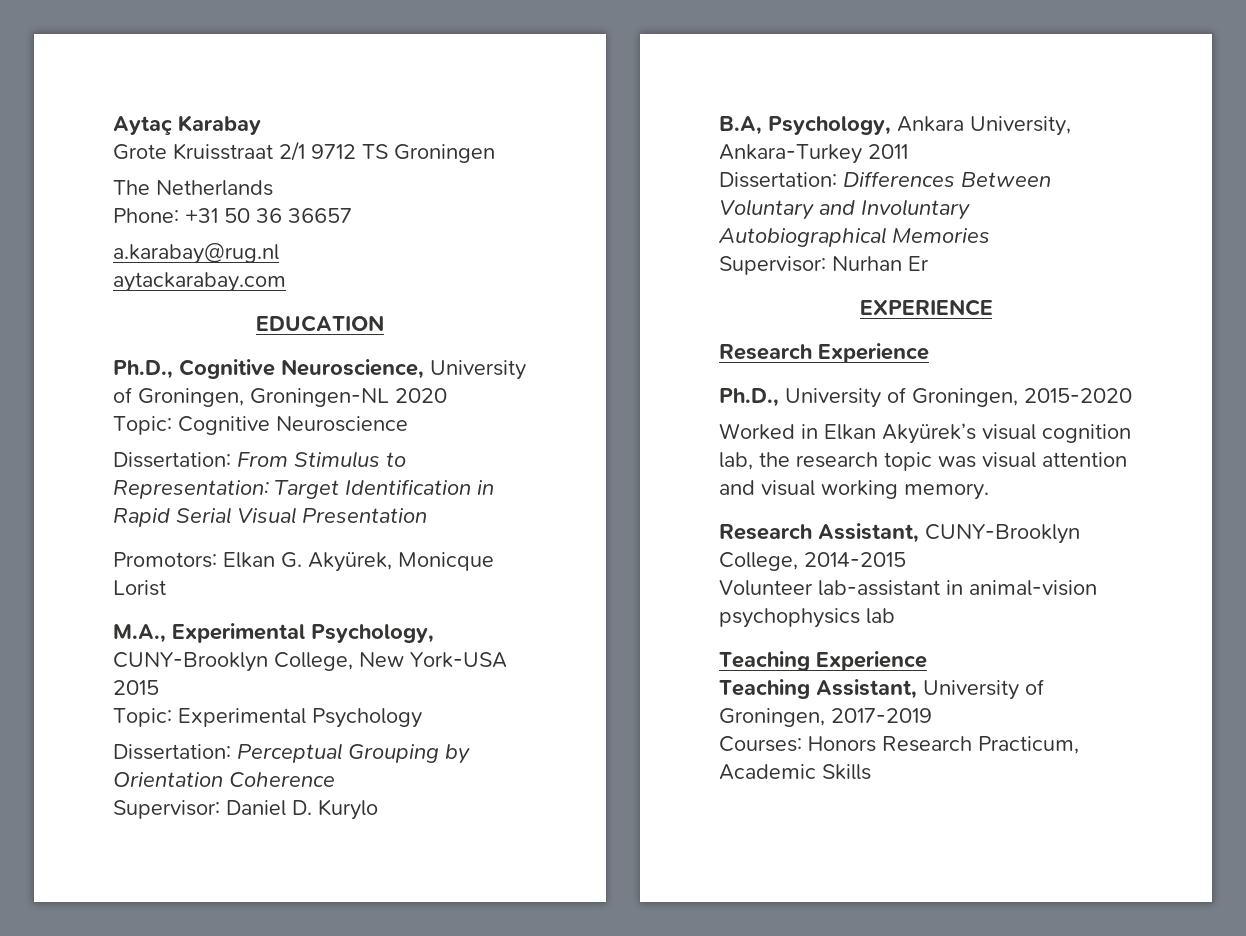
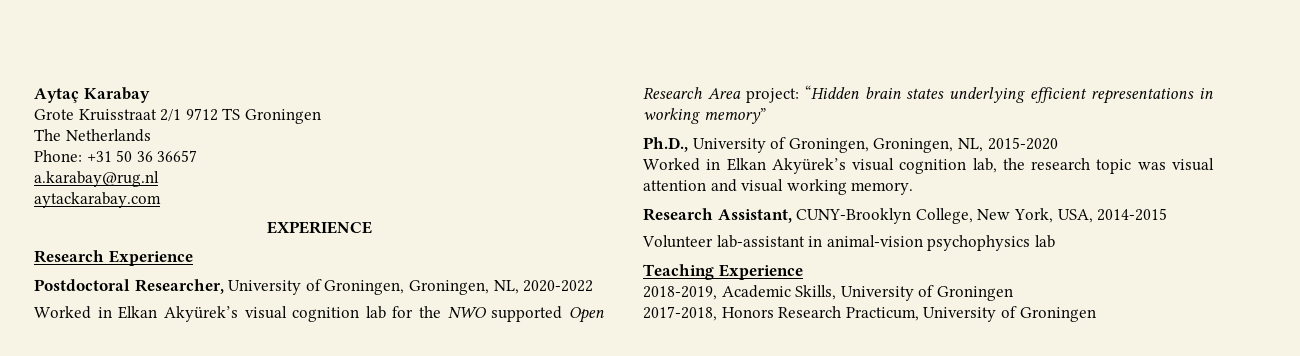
- EDUCATION
- Ph.D., Cognitive Neuroscience, University of Groningen, Groningen-NL 2020
- Topic: Cognitive Neuroscience
- Dissertation: From Stimulus to Representation: Target Identification in Rapid Serial Visual Presentation
- Promotors: Elkan G. Akyürek, Monicque Lorist
- M.A., Experimental Psychology, CUNY-Brooklyn College, New York-USA 2015
- Topic: Experimental Psychology
- Dissertation: Perceptual Grouping by Orientation Coherence
- Supervisor: Daniel D. Kurylo
- B.A, Psychology, Ankara University, Ankara-Turkey 2011
- Dissertation: Differences Between Voluntary and Involuntary Autobiographical Memories
- Supervisor: Nurhan Er
  EXPERIENCE
  Research Experience
+ Postdoctoral Researcher, University of Groningen, Groningen, NL, 2020-2022
+ Worked in Elkan Akyürek’s visual cognition lab for the NWO supported Open Research Area project: “Hidden brain states underlying efficient representations in working memory”
- Ph.D., University of Groningen, 2015-2020
+ Ph.D., University of Groningen, Groningen, NL, 2015-2020
- Research Assistant, CUNY-Brooklyn College, 2014-2015
+ Research Assistant, CUNY-Brooklyn College, New York, USA, 2014-2015
- Teaching Assistant, University of Groningen, 2017-2019
- Courses: Honors Research Practicum, Academic Skills
+ 2018-2019, Academic Skills, University of Groningen
+ 2017-2018, Honors Research Practicum, University of Groningen

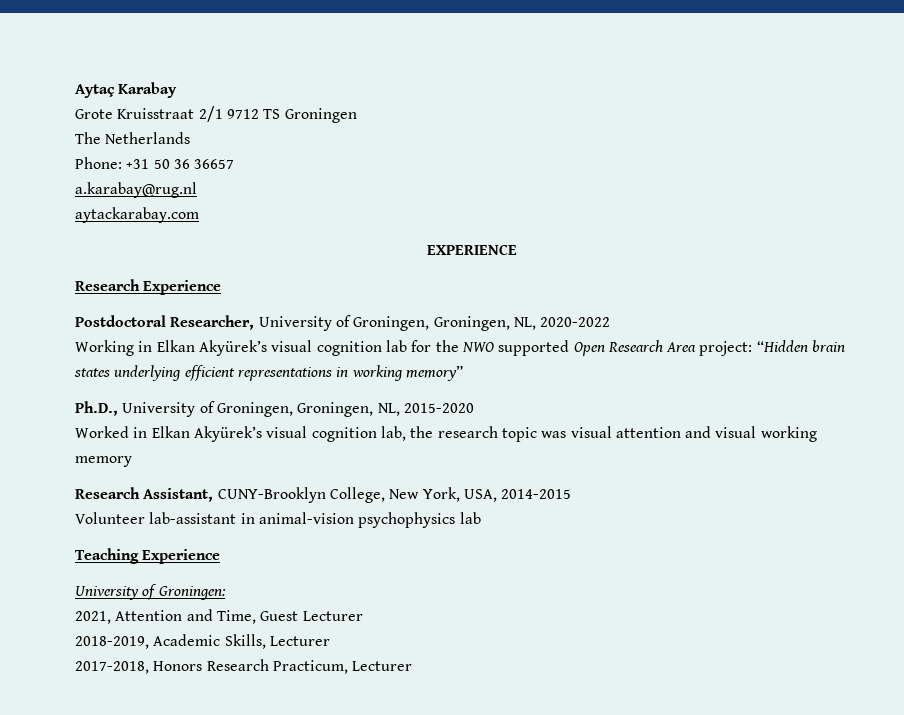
- Worked in Elkan Akyürek’s visual cognition lab for the NWO supported Open Research Area project: “Hidden brain states underlying efficient representations in working memory”
+ Working in Elkan Akyürek’s visual cognition lab for the NWO supported Open Research Area project: “Hidden brain states underlying efficient representations in working memory”
- Worked in Elkan Akyürek’s visual cognition lab, the research topic was visual attention and visual working memory.
+ Worked in Elkan Akyürek’s visual cognition lab, the research topic was visual attention and visual working memory
+ University of Groningen:
+ 2021, Attention and Time, Guest Lecturer
- 2018-2019, Academic Skills, University of Groningen
+ 2018-2019, Academic Skills, Lecturer
- 2017-2018, Honors Research Practicum, University of Groningen
+ 2017-2018, Honors Research Practicum, Lecturer

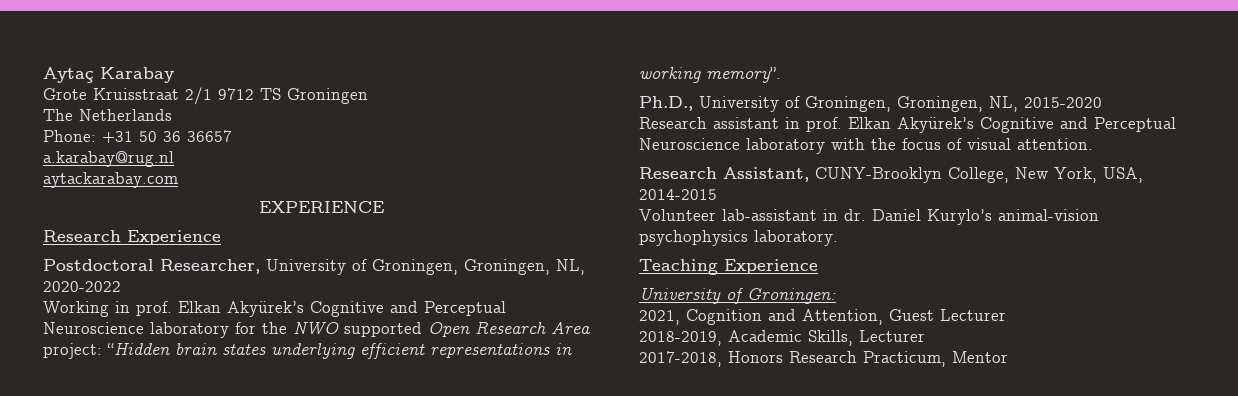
- Working in Elkan Akyürek’s visual cognition lab for the NWO supported Open Research Area project: “Hidden brain states underlying efficient representations in working memory”
+ Working in prof. Elkan Akyürek’s Cognitive and Perceptual Neuroscience laboratory for the NWO supported Open Research Area project: “Hidden brain states underlying efficient representations in working memory”.
- Worked in Elkan Akyürek’s visual cognition lab, the research topic was visual attention and visual working memory
+ Research assistant in prof. Elkan Akyürek’s Cognitive and Perceptual Neuroscience laboratory with the focus of visual attention.
- Volunteer lab-assistant in animal-vision psychophysics lab
+ Volunteer lab-assistant in dr. Daniel Kurylo’s animal-vision psychophysics laboratory.
- 2021, Attention and Time, Guest Lecturer
+ 2021, Cognition and Attention, Guest Lecturer
- 2017-2018, Honors Research Practicum, Lecturer
+ 2017-2018, Honors Research Practicum, Mentor

